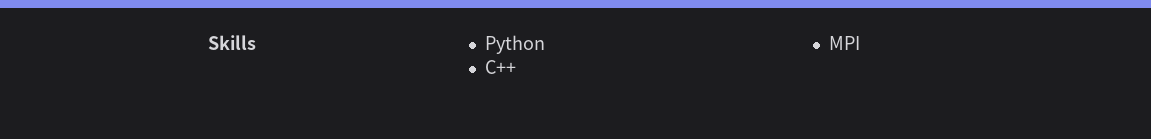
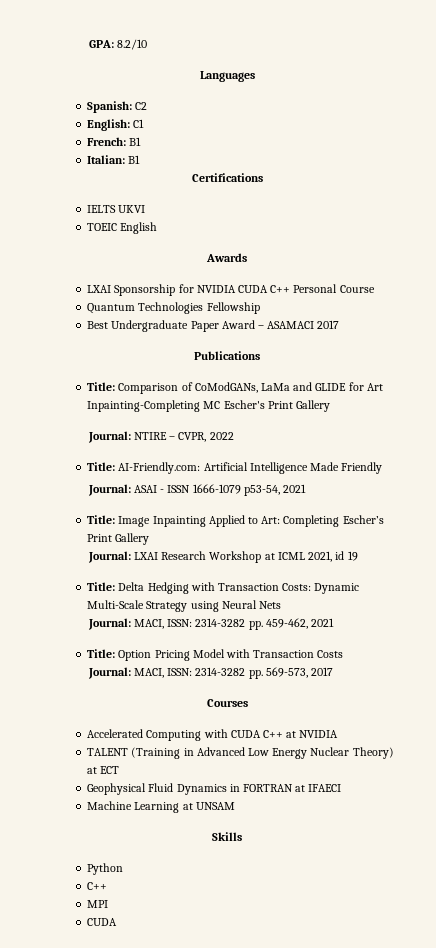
+ GPA: 8.2/10
+ Languages
+ Spanish: C2
+ English: C1
+ French: B1
+ Italian: B1
+ Certifications
+ IELTS UKVI
+ TOEIC English
+ Awards
+ LXAI Sponsorship for NVIDIA CUDA C++ Personal Course
+ Quantum Technologies Fellowship
+ Best Undergraduate Paper Award – ASAMACI 2017
+ Publications
+ Title: Comparison of CoModGANs, LaMa and GLIDE for Art Inpainting-Completing MC Escher's Print Gallery
+ Journal: NTIRE – CVPR, 2022
+ Title: AI-Friendly.com: Artificial Intelligence Made Friendly
+ Journal: ASAI - ISSN 1666-1079 p53-54, 2021
+ Title: Image Inpainting Applied to Art: Completing Escher’s Print Gallery
+ Journal: LXAI Research Workshop at ICML 2021, id 19
+ Title: Delta Hedging with Transaction Costs: Dynamic Multi-Scale Strategy using Neural Nets
+ Journal: MACI, ISSN: 2314-3282 pp. 459-462, 2021
+ Title: Option Pricing Model with Transaction Costs
+ Journal: MACI, ISSN: 2314-3282 pp. 569-573, 2017
+ Courses
+ Accelerated Computing with CUDA C++ at NVIDIA
+ TALENT (Training in Advanced Low Energy Nuclear Theory) at ECT
+ Geophysical Fluid Dynamics in FORTRAN at IFAECI
+ Machine Learning at UNSAM
  MPI
+ CUDA

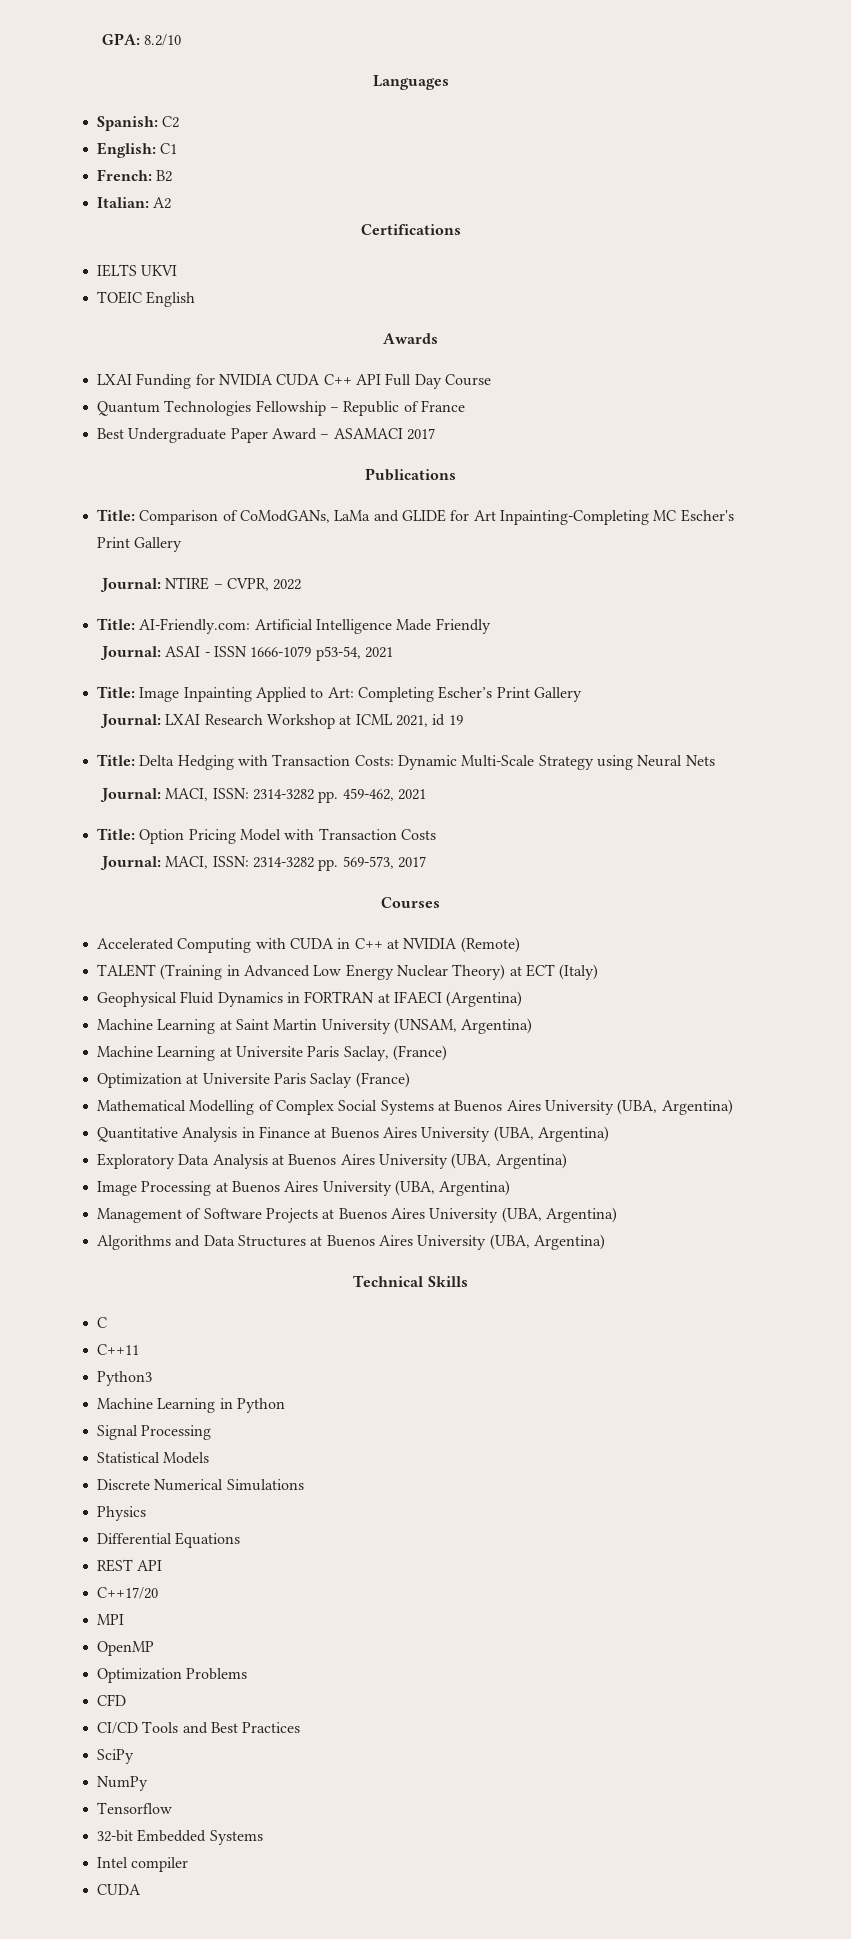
- French: B1
+ French: B2
- Italian: B1
+ Italian: A2
- LXAI Sponsorship for NVIDIA CUDA C++ Personal Course
+ LXAI Funding for NVIDIA CUDA C++ API Full Day Course
- Quantum Technologies Fellowship
+ Quantum Technologies Fellowship – Republic of France
- Accelerated Computing with CUDA C++ at NVIDIA
+ Accelerated Computing with CUDA in C++ at NVIDIA (Remote)
- TALENT (Training in Advanced Low Energy Nuclear Theory) at ECT
+ TALENT (Training in Advanced Low Energy Nuclear Theory) at ECT (Italy)
- Geophysical Fluid Dynamics in FORTRAN at IFAECI
- Machine Learning at UNSAM
- Skills
- Python
- C++
+ Geophysical Fluid Dynamics in FORTRAN at IFAECI (Argentina)
+ Machine Learning at Saint Martin University (UNSAM, Argentina)
+ Machine Learning at Universite Paris Saclay, (France)
+ Optimization at Universite Paris Saclay (France)
+ Mathematical Modelling of Complex Social Systems at Buenos Aires University (UBA, Argentina)
+ Quantitative Analysis in Finance at Buenos Aires University (UBA, Argentina)
+ Exploratory Data Analysis at Buenos Aires University (UBA, Argentina)
+ Image Processing at Buenos Aires University (UBA, Argentina)
+ Management of Software Projects at Buenos Aires University (UBA, Argentina)
+ Algorithms and Data Structures at Buenos Aires University (UBA, Argentina)
+ Technical Skills
+ C
+ C++11
+ Python3
+ Machine Learning in Python
+ Signal Processing
+ Statistical Models
+ Discrete Numerical Simulations
+ Physics
+ Differential Equations
+ REST API
+ C++17/20
  MPI
+ OpenMP
+ Optimization Problems
+ CFD
+ CI/CD Tools and Best Practices
+ SciPy
+ NumPy
+ Tensorflow
+ 32-bit Embedded Systems
+ Intel compiler

